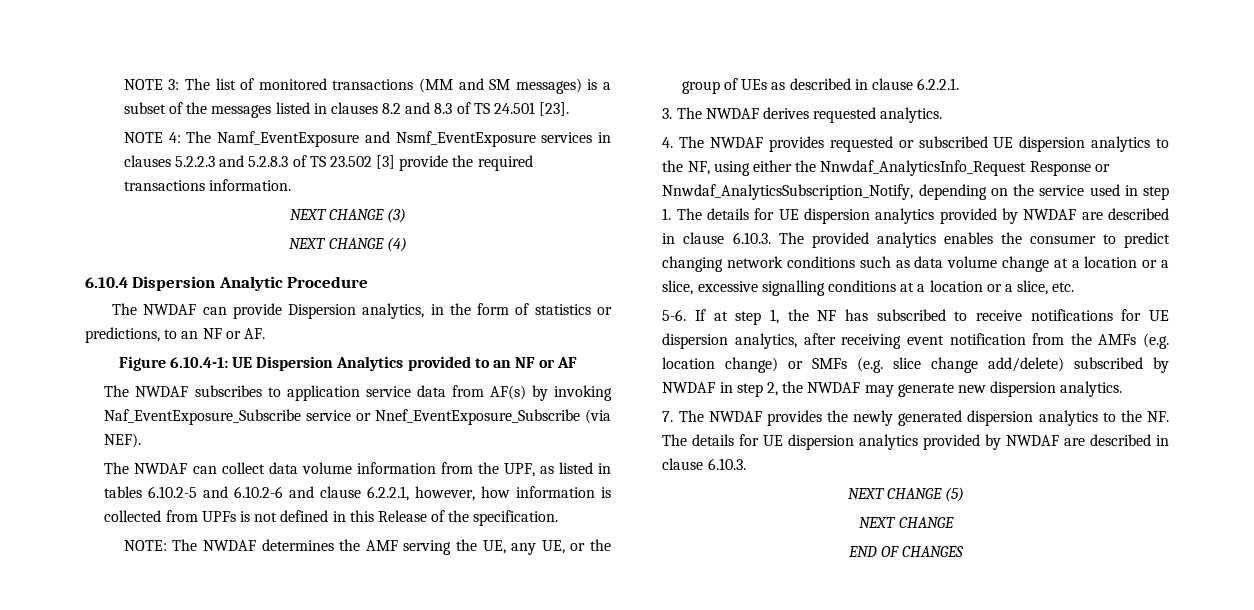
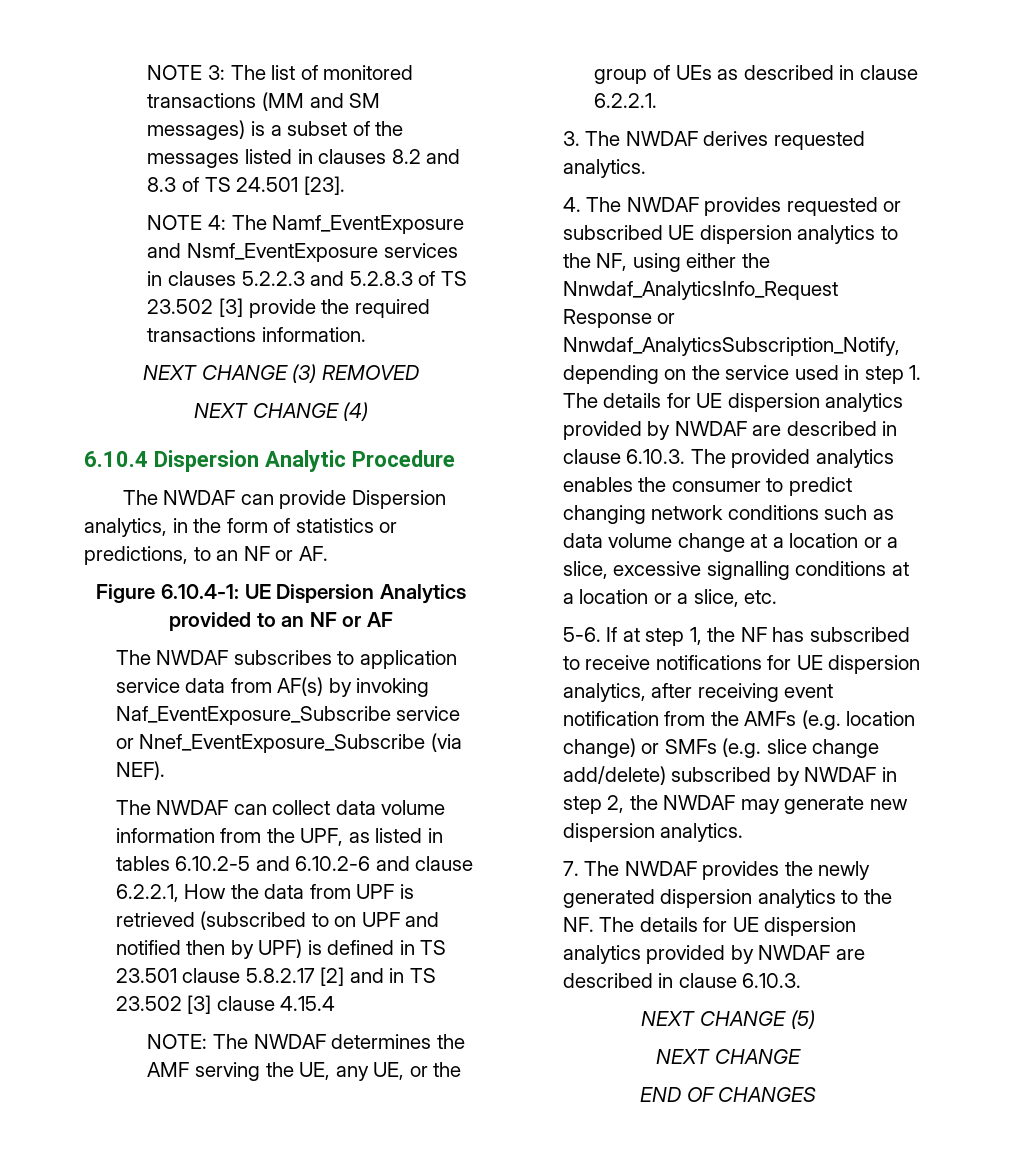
- NEXT CHANGE (3)
+ NEXT CHANGE (3) REMOVED
- The NWDAF can collect data volume information from the UPF, as listed in tables 6.10.2-5 and 6.10.2-6 and clause 6.2.2.1, however, how information is collected from UPFs is not defined in this Release of the specification.
+ The NWDAF can collect data volume information from the UPF, as listed in tables 6.10.2-5 and 6.10.2-6 and clause 6.2.2.1, How the data from UPF is retrieved (subscribed to on UPF and notified then by UPF) is defined in TS 23.501 clause 5.8.2.17 [2] and in TS 23.502 [3] clause 4.15.4

